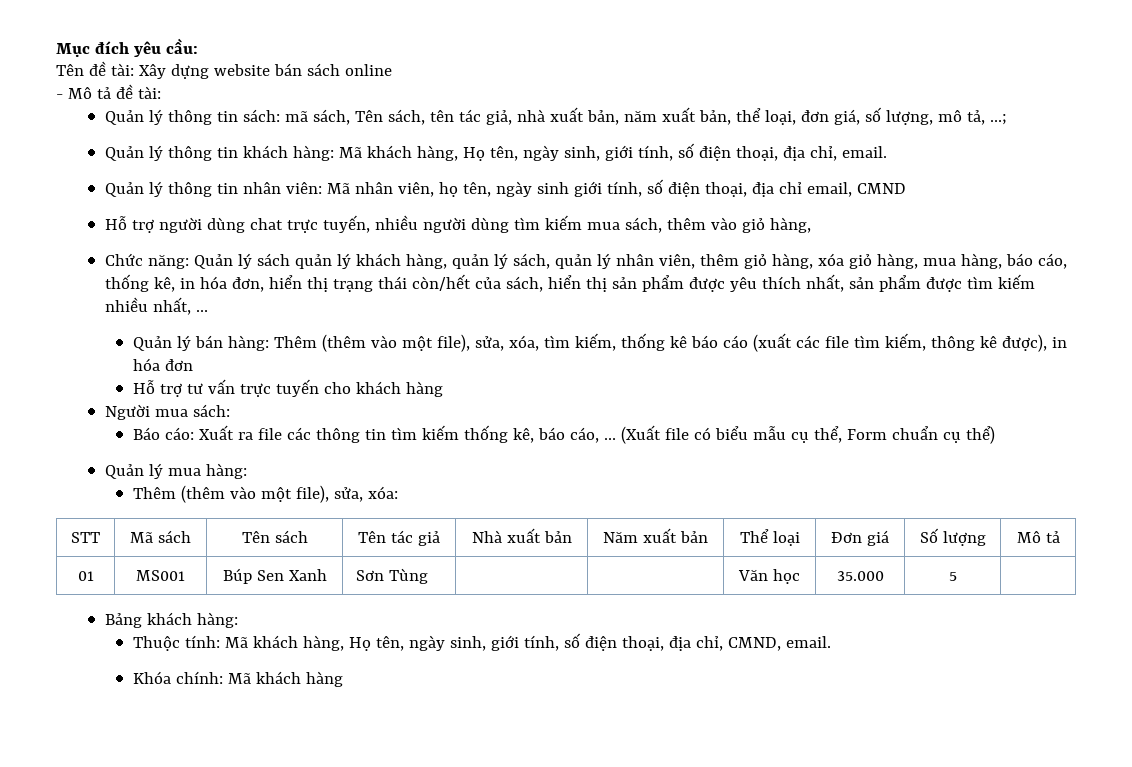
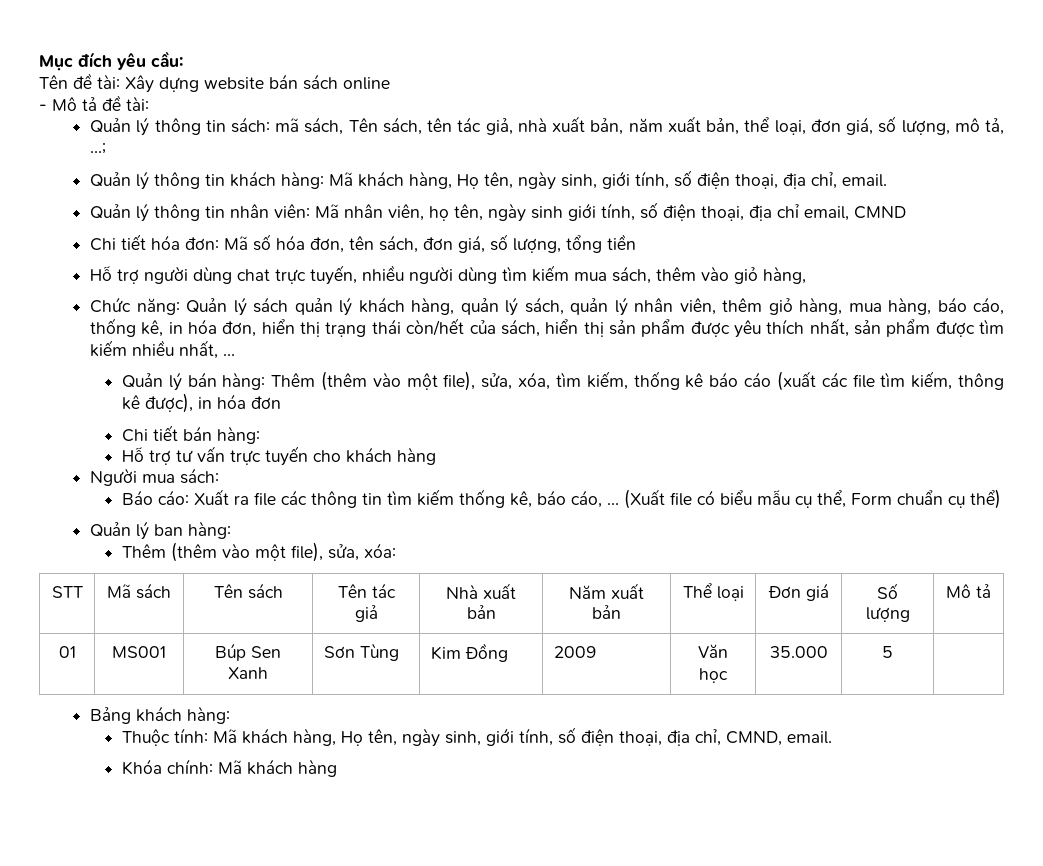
+ Chi tiết hóa đơn: Mã số hóa đơn, tên sách, đơn giá, số lượng, tổng tiền
- Chức năng: Quản lý sách quản lý khách hàng, quản lý sách, quản lý nhân viên, thêm giỏ hàng, xóa giỏ hàng, mua hàng, báo cáo, thống kê, in hóa đơn, hiển thị trạng thái còn/hết của sách, hiển thị sản phẩm được yêu thích nhất, sản phẩm được tìm kiếm nhiều nhất, …
+ Chức năng: Quản lý sách quản lý khách hàng, quản lý sách, quản lý nhân viên, thêm giỏ hàng, mua hàng, báo cáo, thống kê, in hóa đơn, hiển thị trạng thái còn/hết của sách, hiển thị sản phẩm được yêu thích nhất, sản phẩm được tìm kiếm nhiều nhất, …
+ Chi tiết bán hàng:
- Quản lý mua hàng:
+ Quản lý ban hàng:
- 01 | MS001 | Búp Sen Xanh | Sơn Tùng | | | Văn học | 35.000 | 5 |
+ 01 | MS001 | Búp Sen Xanh | Sơn Tùng | Kim Đồng | 2009 | Văn học | 35.000 | 5 |

